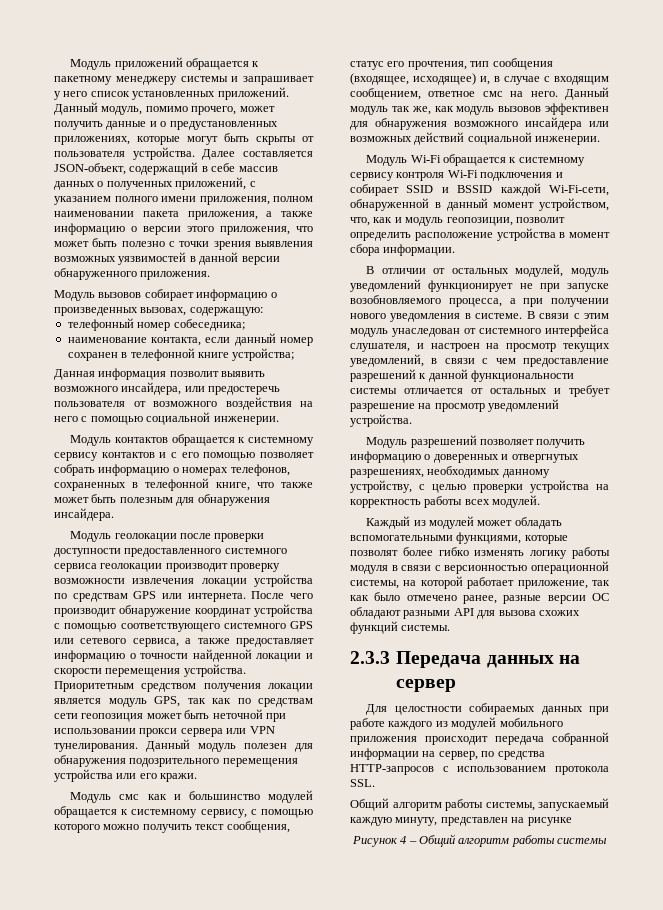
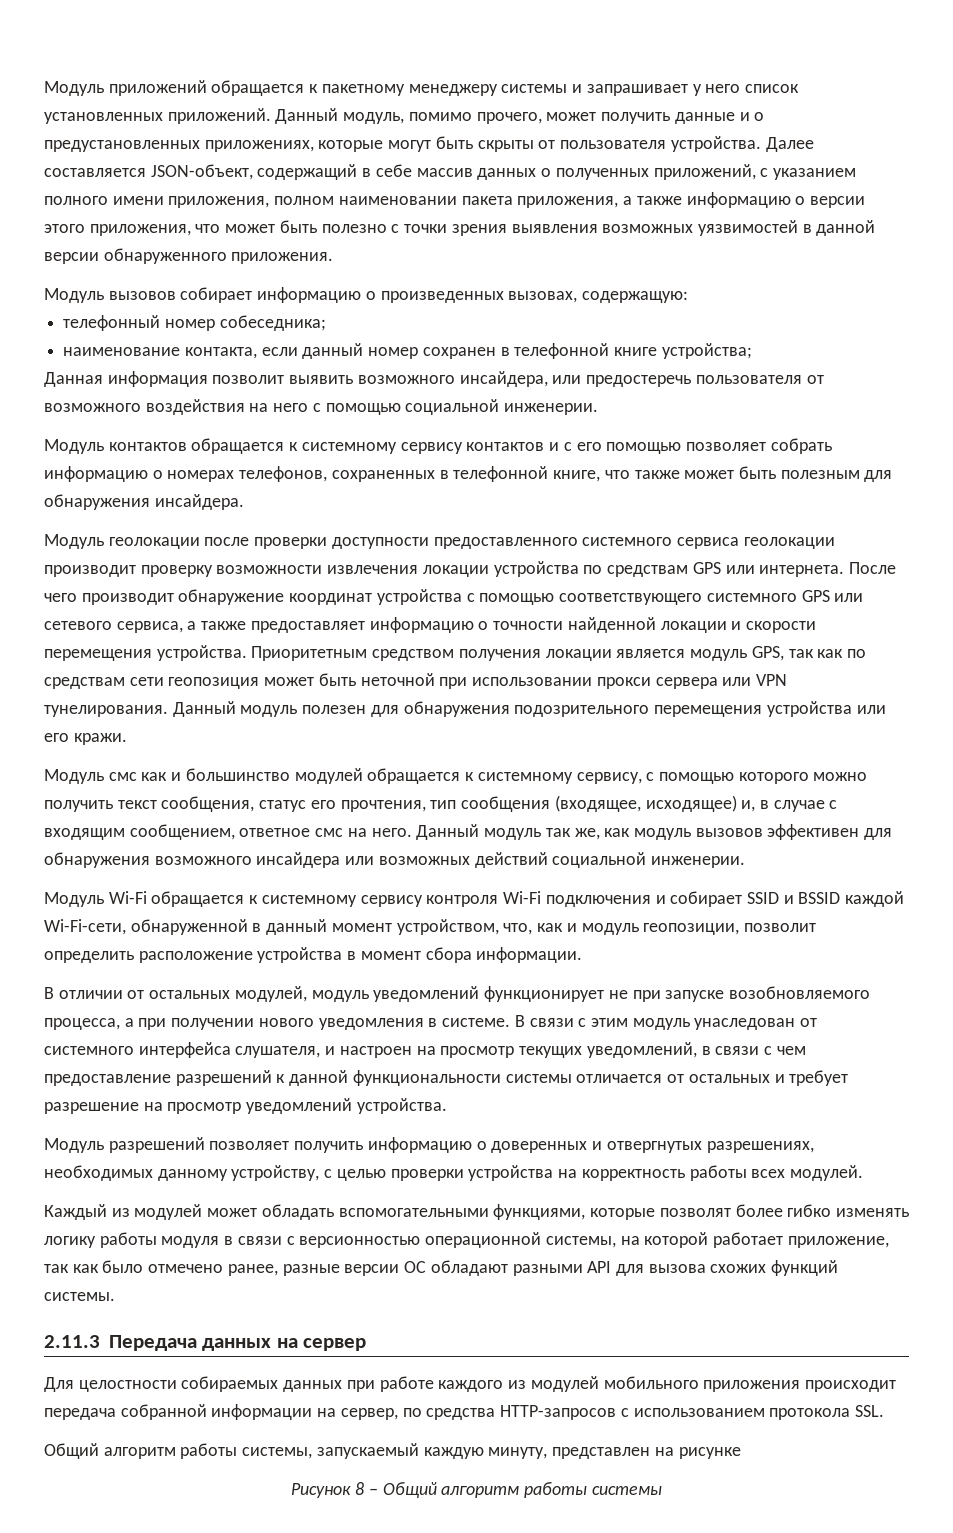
- 2.3.3 Передача данных на сервер
+ 2.11.3 Передача данных на сервер
- Рисунок 4 – Общий алгоритм работы системы
+ Рисунок 8 – Общий алгоритм работы системы

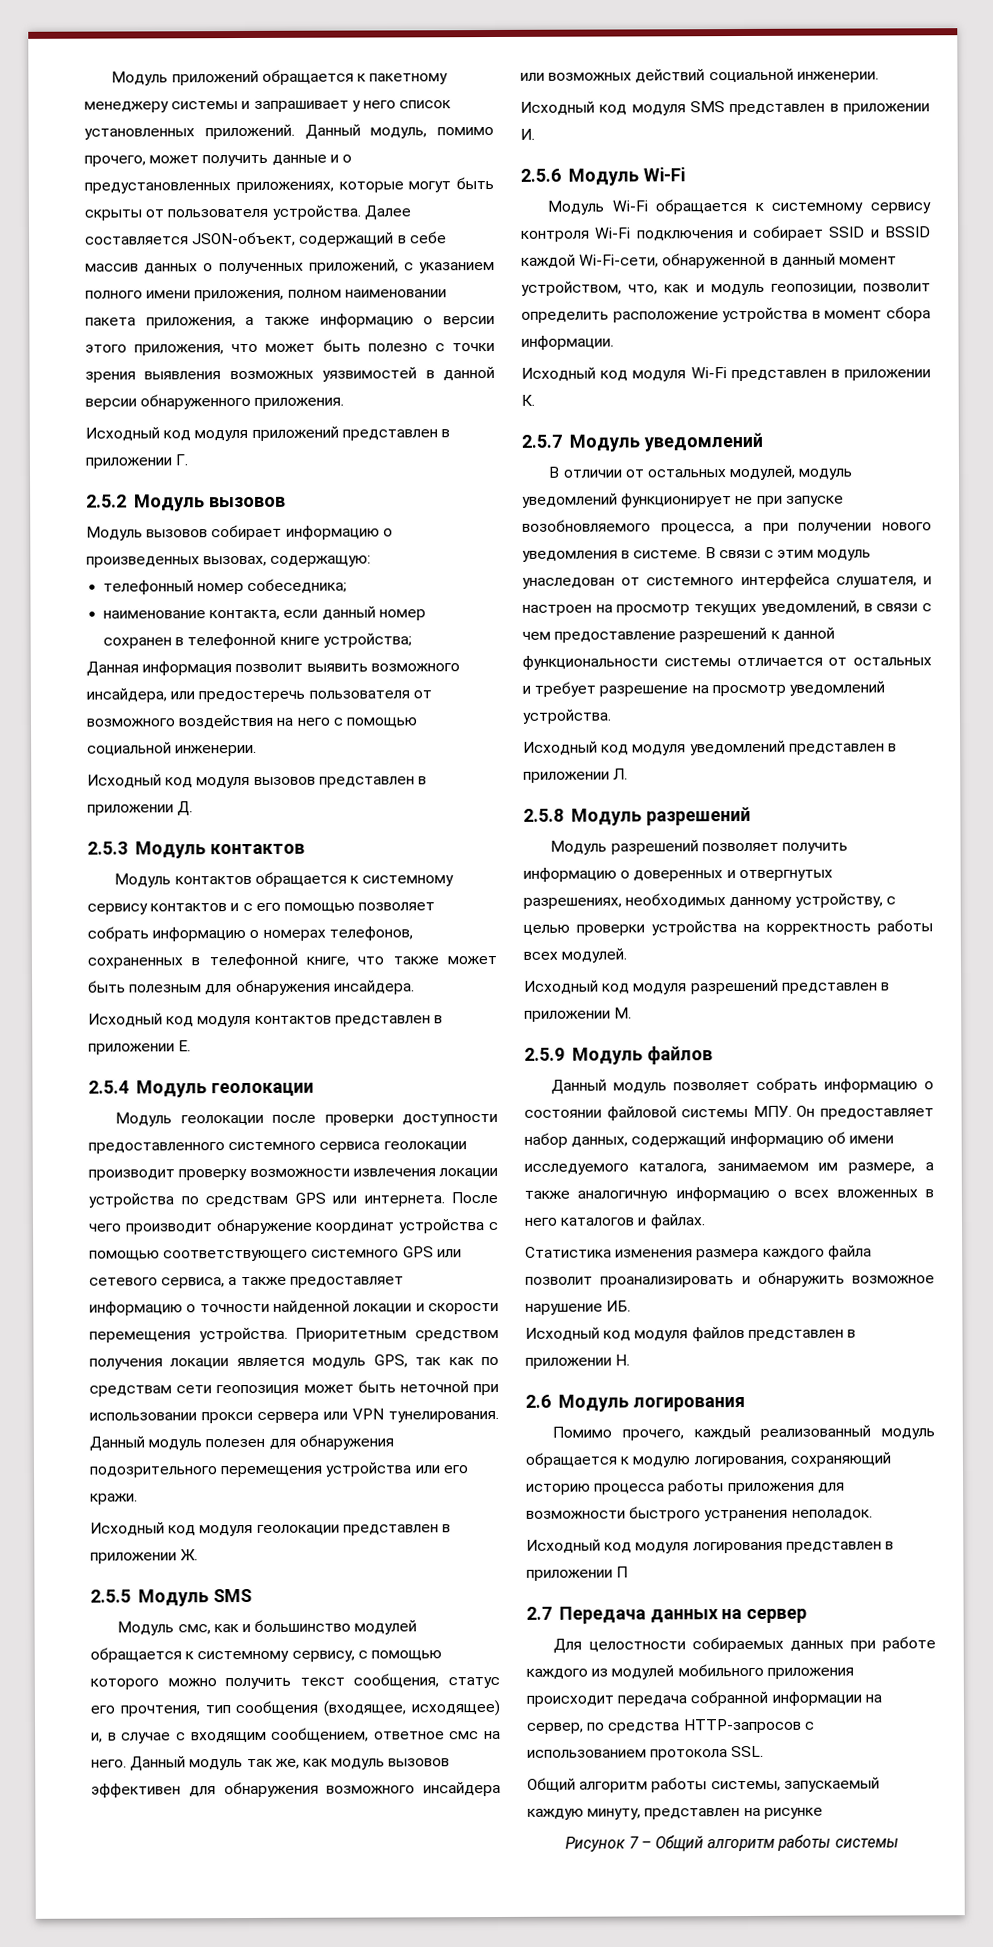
+ Исходный код модуля приложений представлен в приложении Г.
+ 2.5.2 Модуль вызовов
+ Исходный код модуля вызовов представлен в приложении Д.
+ 2.5.3 Модуль контактов
+ Исходный код модуля контактов представлен в приложении Е.
+ 2.5.4 Модуль геолокации
- Модуль смс как и большинство модулей обращается к системному сервису, с помощью которого можно получить текст сообщения, статус его прочтения, тип сообщения (входящее, исходящее) и, в случае с входящим сообщением, ответное смс на него.
+ Исходный код модуля геолокации представлен в приложении Ж.
+ 2.5.5 Модуль SMS
+ Модуль смс, как и большинство модулей обращается к системному сервису, с помощью которого можно получить текст сообщения, статус его прочтения, тип сообщения (входящее, исходящее) и, в случае с входящим сообщением, ответное смс на него.
+ Исходный код модуля SMS представлен в приложении И.
+ 2.5.6 Модуль Wi-Fi
+ Исходный код модуля Wi-Fi представлен в приложении К.
+ 2.5.7 Модуль уведомлений
+ Исходный код модуля уведомлений представлен в приложении Л.
+ 2.5.8 Модуль разрешений
- Каждый из модулей может обладать вспомогательными функциями, которые позволят более гибко изменять логику работы модуля в связи с версионностью операционной системы, на которой работает приложение, так как было отмечено ранее, разные версии ОС обладают разными API для вызова схожих функций системы.
- 2.11.3 Передача данных на сервер
+ Исходный код модуля разрешений представлен в приложении М.
+ 2.5.9 Модуль файлов
+ Данный модуль позволяет собрать информацию о состоянии файловой системы МПУ. Он предоставляет набор данных, содержащий информацию об имени исследуемого каталога, занимаемом им размере, а также аналогичную информацию о всех вложенных в него каталогов и файлах.
+ Статистика изменения размера каждого файла позволит проанализировать и обнаружить возможное нарушение ИБ.
+ Исходный код модуля файлов представлен в приложении Н.
+ 2.6 Модуль логирования
+ Помимо прочего, каждый реализованный модуль обращается к модулю логирования, сохраняющий историю процесса работы приложения для возможности быстрого устранения неполадок.
+ Исходный код модуля логирования представлен в приложении П
+ 2.7 Передача данных на сервер
- Рисунок 8 – Общий алгоритм работы системы
+ Рисунок 7 – Общий алгоритм работы системы

